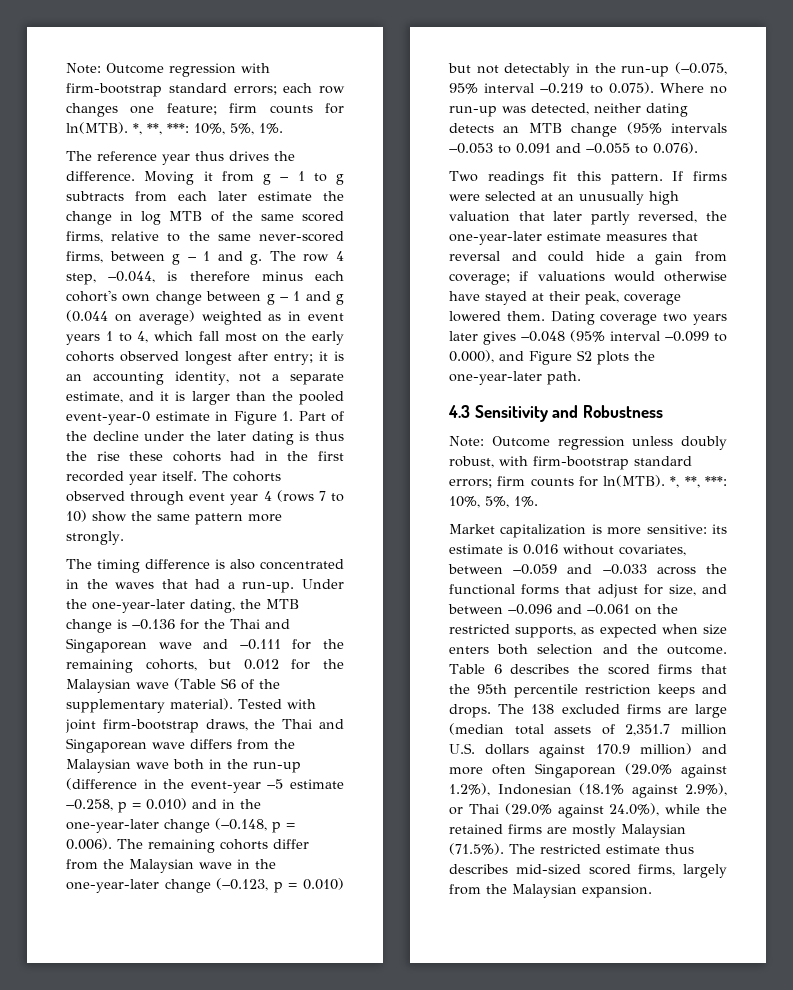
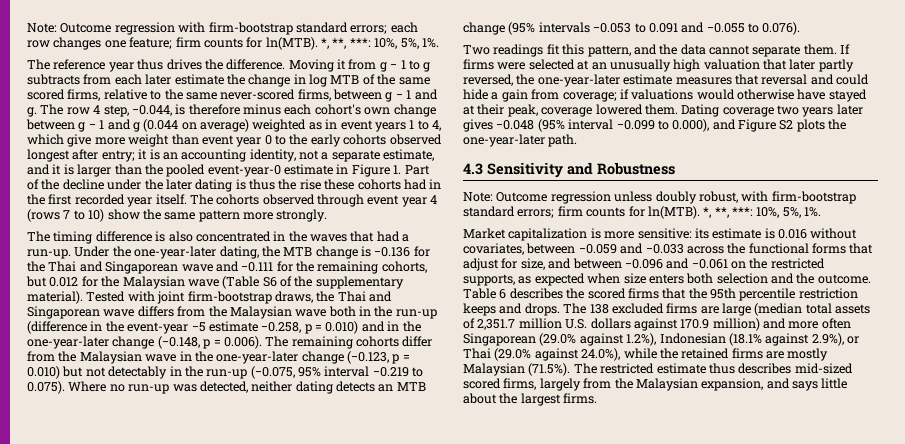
- The row 4 step, −0.044, is therefore minus each cohort's own change between g − 1 and g (0.044 on average) weighted as in event years 1 to 4, which fall most on the early cohorts observed longest after entry;
+ The row 4 step, −0.044, is therefore minus each cohort's own change between g − 1 and g (0.044 on average) weighted as in event years 1 to 4, which give more weight than event year 0 to the early cohorts observed longest after entry;
- Two readings fit this pattern.
+ Two readings fit this pattern, and the data cannot separate them.
- The 138 excluded firms are large (median total assets of 2,351.7 million U.S. dollars against 170.9 million) and more often Singaporean (29.0% against 1.2%), Indonesian (18.1% against 2.9%), or Thai (29.0% against 24.0%), while the retained firms are mostly Malaysian (71.5%). The restricted estimate thus describes mid-sized scored firms, largely from the Malaysian expansion.
+ The 138 excluded firms are large (median total assets of 2,351.7 million U.S. dollars against 170.9 million) and more often Singaporean (29.0% against 1.2%), Indonesian (18.1% against 2.9%), or Thai (29.0% against 24.0%), while the retained firms are mostly Malaysian (71.5%). The restricted estimate thus describes mid-sized scored firms, largely from the Malaysian expansion, and says little about the largest firms.

